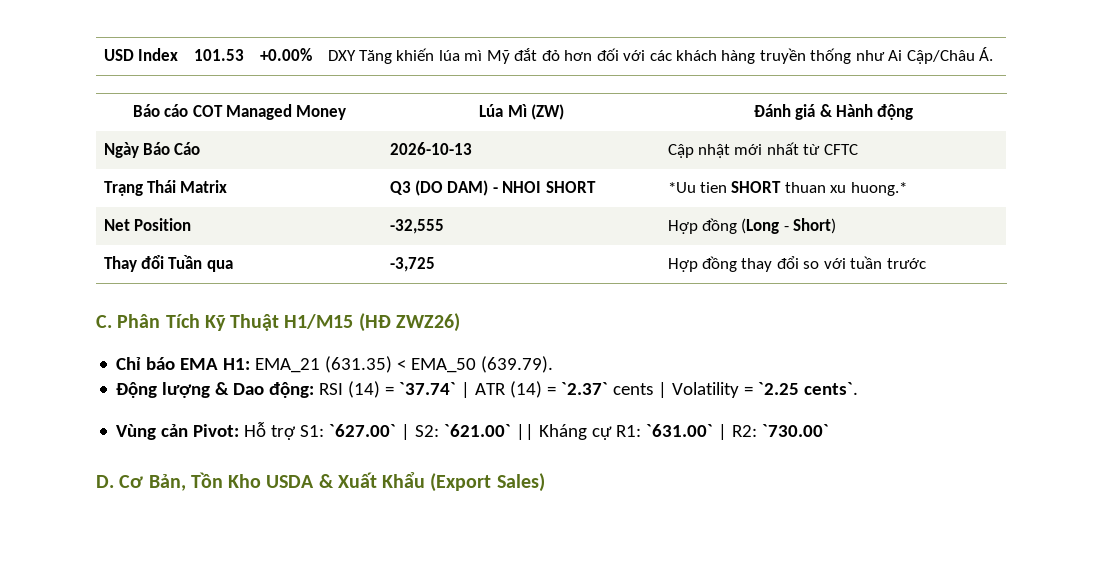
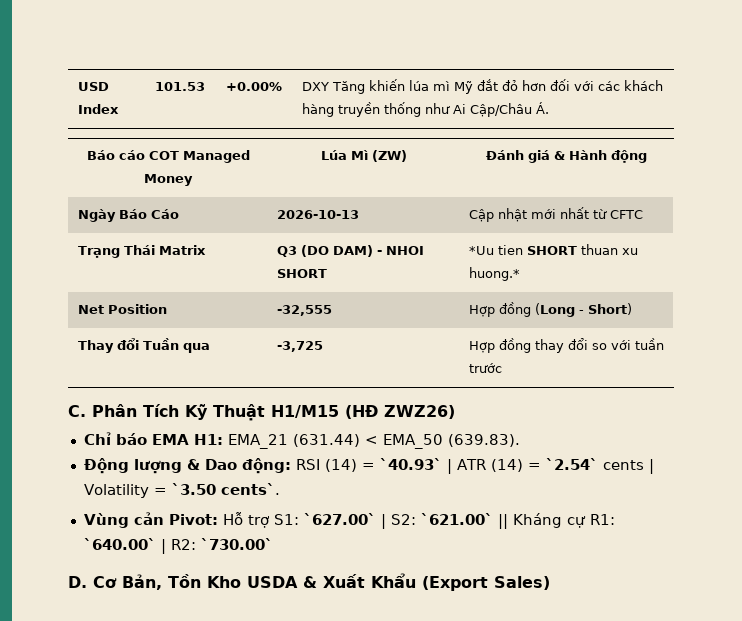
- Chỉ báo EMA H1: EMA_21 (631.35) < EMA_50 (639.79).
+ Chỉ báo EMA H1: EMA_21 (631.44) < EMA_50 (639.83).
- Động lượng & Dao động: RSI (14) = `37.74` | ATR (14) = `2.37` cents | Volatility = `2.25 cents`.
+ Động lượng & Dao động: RSI (14) = `40.93` | ATR (14) = `2.54` cents | Volatility = `3.50 cents`.
- Vùng cản Pivot: Hỗ trợ S1: `627.00` | S2: `621.00` || Kháng cự R1: `631.00` | R2: `730.00`
+ Vùng cản Pivot: Hỗ trợ S1: `627.00` | S2: `621.00` || Kháng cự R1: `640.00` | R2: `730.00`

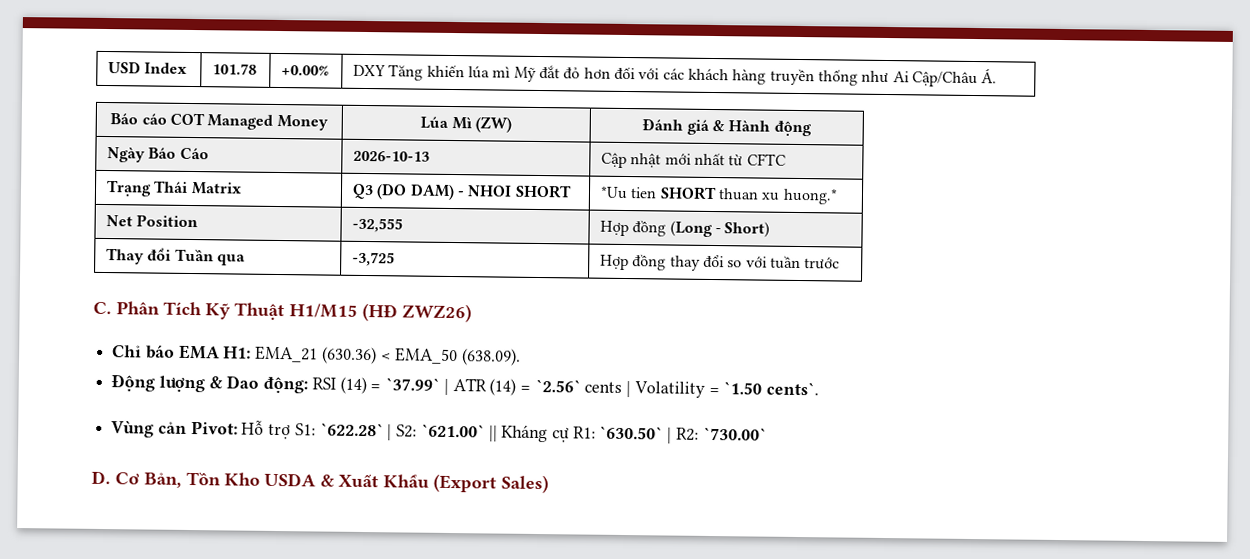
- USD Index | 101.53 | +0.00% | DXY Tăng khiến lúa mì Mỹ đắt đỏ hơn đối với các khách hàng truyền thống như Ai Cập/Châu Á.
+ USD Index | 101.78 | +0.00% | DXY Tăng khiến lúa mì Mỹ đắt đỏ hơn đối với các khách hàng truyền thống như Ai Cập/Châu Á.
- Chỉ báo EMA H1: EMA_21 (631.44) < EMA_50 (639.83).
+ Chỉ báo EMA H1: EMA_21 (630.36) < EMA_50 (638.09).
- Động lượng & Dao động: RSI (14) = `40.93` | ATR (14) = `2.54` cents | Volatility = `3.50 cents`.
+ Động lượng & Dao động: RSI (14) = `37.99` | ATR (14) = `2.56` cents | Volatility = `1.50 cents`.
- Vùng cản Pivot: Hỗ trợ S1: `627.00` | S2: `621.00` || Kháng cự R1: `640.00` | R2: `730.00`
+ Vùng cản Pivot: Hỗ trợ S1: `622.28` | S2: `621.00` || Kháng cự R1: `630.50` | R2: `730.00`

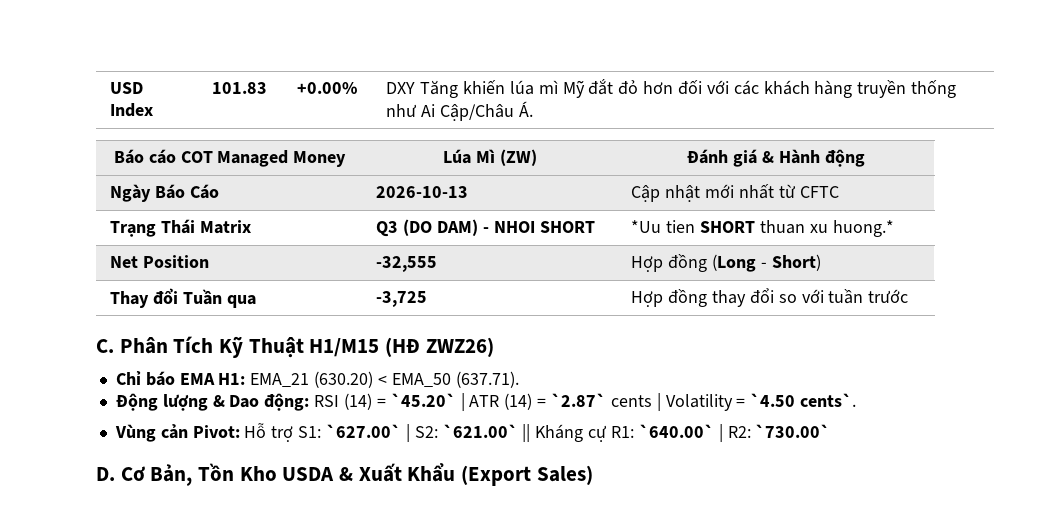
- USD Index | 101.78 | +0.00% | DXY Tăng khiến lúa mì Mỹ đắt đỏ hơn đối với các khách hàng truyền thống như Ai Cập/Châu Á.
+ USD Index | 101.83 | +0.00% | DXY Tăng khiến lúa mì Mỹ đắt đỏ hơn đối với các khách hàng truyền thống như Ai Cập/Châu Á.
- Chỉ báo EMA H1: EMA_21 (630.36) < EMA_50 (638.09).
+ Chỉ báo EMA H1: EMA_21 (630.20) < EMA_50 (637.71).
- Động lượng & Dao động: RSI (14) = `37.99` | ATR (14) = `2.56` cents | Volatility = `1.50 cents`.
+ Động lượng & Dao động: RSI (14) = `45.20` | ATR (14) = `2.87` cents | Volatility = `4.50 cents`.
- Vùng cản Pivot: Hỗ trợ S1: `622.28` | S2: `621.00` || Kháng cự R1: `630.50` | R2: `730.00`
+ Vùng cản Pivot: Hỗ trợ S1: `627.00` | S2: `621.00` || Kháng cự R1: `640.00` | R2: `730.00`

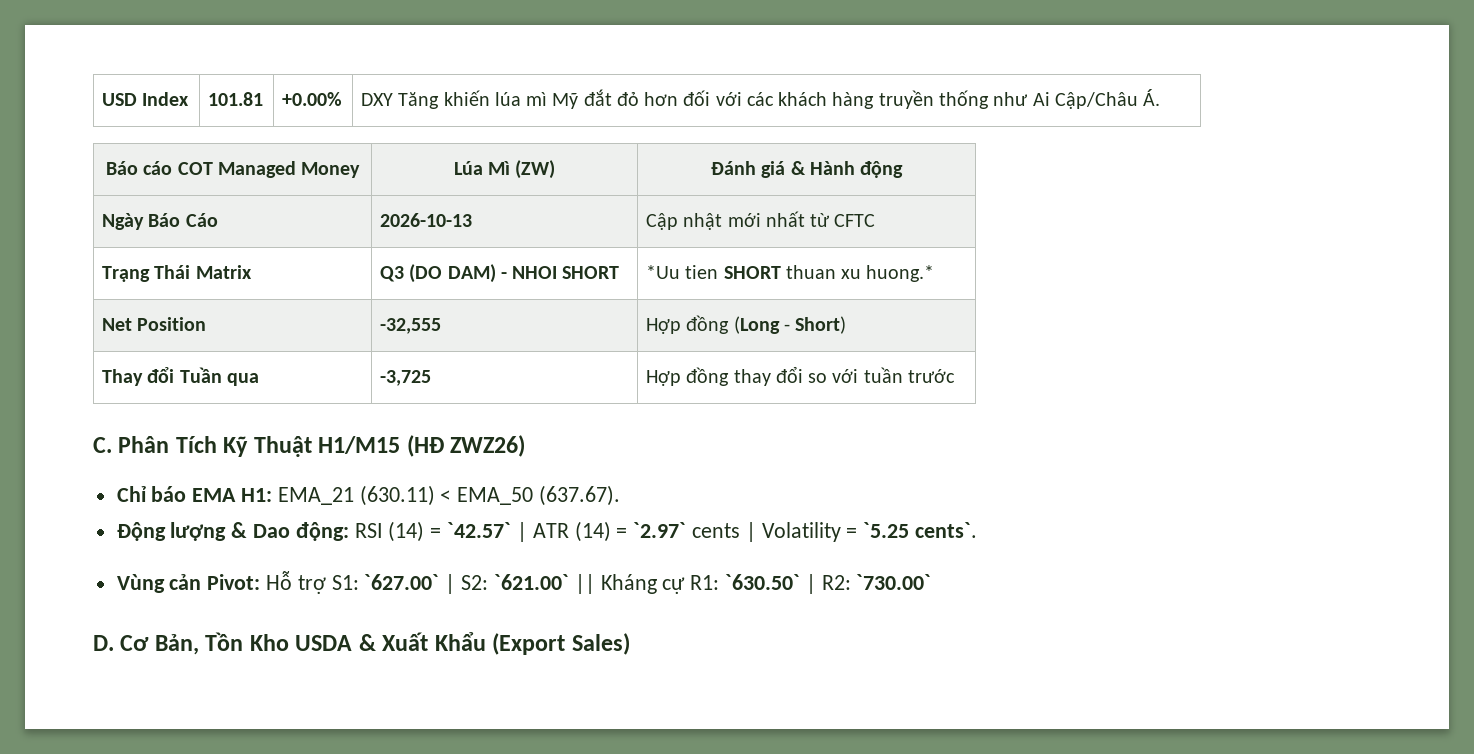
- USD Index | 101.83 | +0.00% | DXY Tăng khiến lúa mì Mỹ đắt đỏ hơn đối với các khách hàng truyền thống như Ai Cập/Châu Á.
+ USD Index | 101.81 | +0.00% | DXY Tăng khiến lúa mì Mỹ đắt đỏ hơn đối với các khách hàng truyền thống như Ai Cập/Châu Á.
- Chỉ báo EMA H1: EMA_21 (630.20) < EMA_50 (637.71).
+ Chỉ báo EMA H1: EMA_21 (630.11) < EMA_50 (637.67).
- Động lượng & Dao động: RSI (14) = `45.20` | ATR (14) = `2.87` cents | Volatility = `4.50 cents`.
+ Động lượng & Dao động: RSI (14) = `42.57` | ATR (14) = `2.97` cents | Volatility = `5.25 cents`.
- Vùng cản Pivot: Hỗ trợ S1: `627.00` | S2: `621.00` || Kháng cự R1: `640.00` | R2: `730.00`
+ Vùng cản Pivot: Hỗ trợ S1: `627.00` | S2: `621.00` || Kháng cự R1: `630.50` | R2: `730.00`

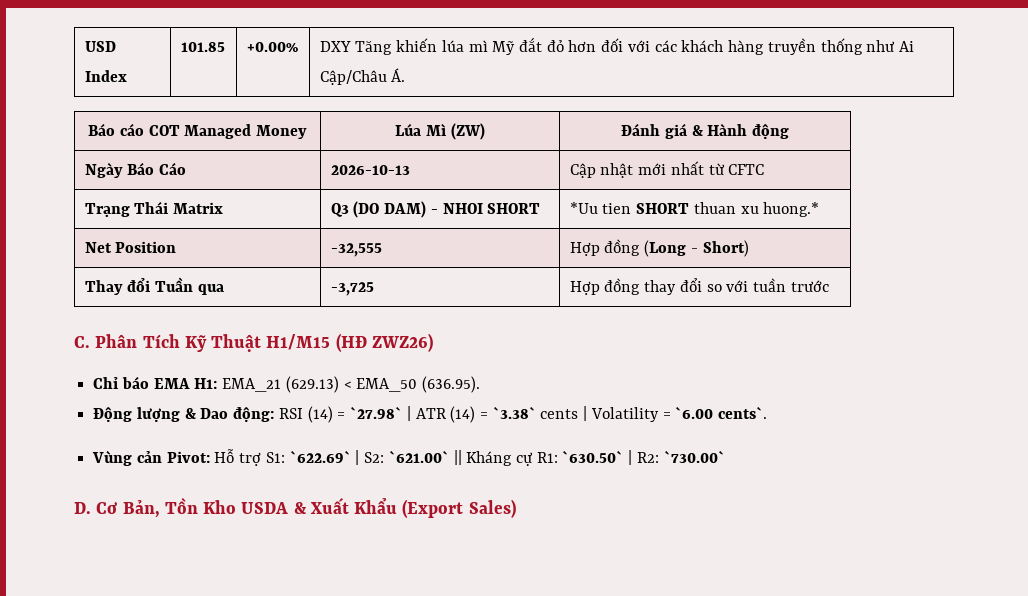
- USD Index | 101.81 | +0.00% | DXY Tăng khiến lúa mì Mỹ đắt đỏ hơn đối với các khách hàng truyền thống như Ai Cập/Châu Á.
+ USD Index | 101.85 | +0.00% | DXY Tăng khiến lúa mì Mỹ đắt đỏ hơn đối với các khách hàng truyền thống như Ai Cập/Châu Á.
- Chỉ báo EMA H1: EMA_21 (630.11) < EMA_50 (637.67).
+ Chỉ báo EMA H1: EMA_21 (629.13) < EMA_50 (636.95).
- Động lượng & Dao động: RSI (14) = `42.57` | ATR (14) = `2.97` cents | Volatility = `5.25 cents`.
+ Động lượng & Dao động: RSI (14) = `27.98` | ATR (14) = `3.38` cents | Volatility = `6.00 cents`.
- Vùng cản Pivot: Hỗ trợ S1: `627.00` | S2: `621.00` || Kháng cự R1: `630.50` | R2: `730.00`
+ Vùng cản Pivot: Hỗ trợ S1: `622.69` | S2: `621.00` || Kháng cự R1: `630.50` | R2: `730.00`

